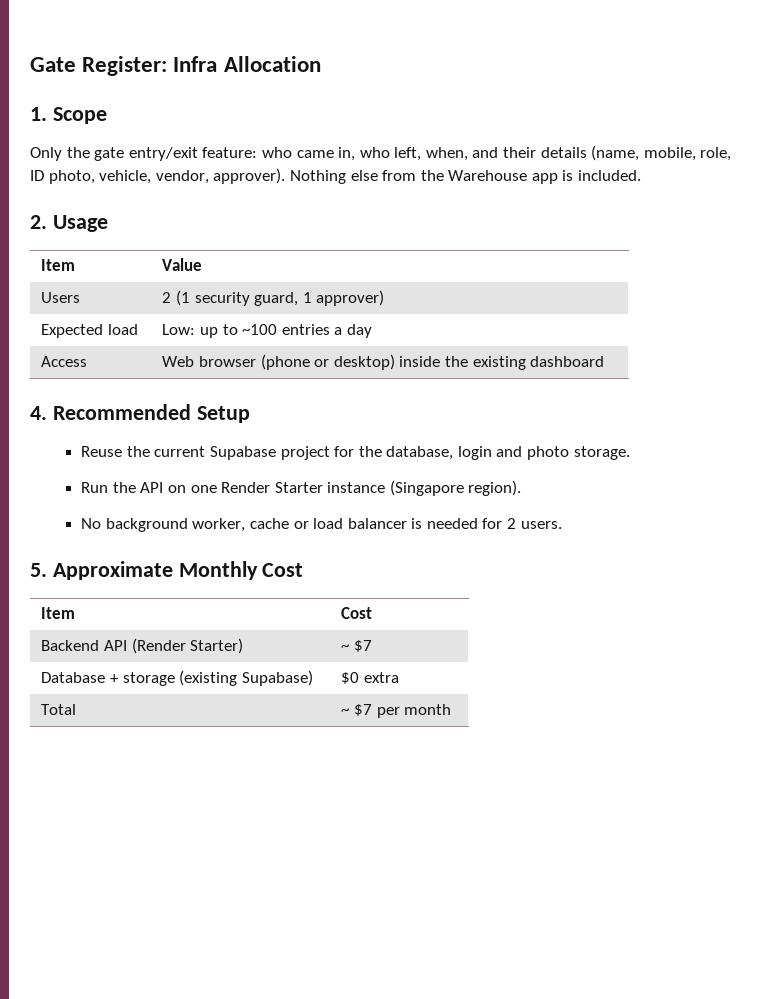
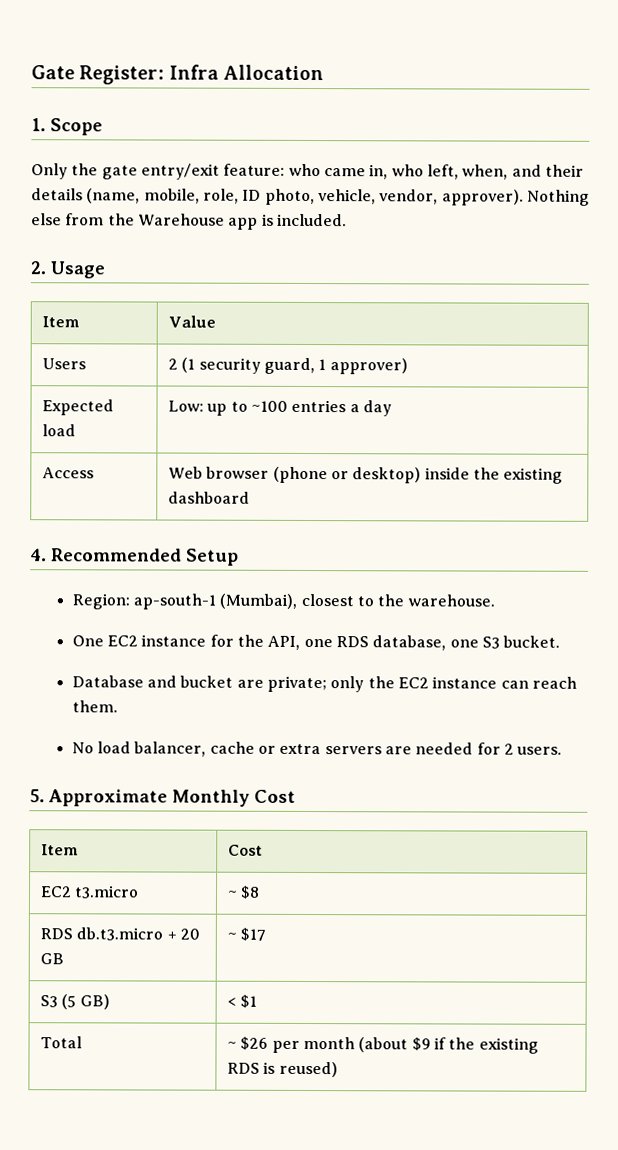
- Reuse the current Supabase project for the database, login and photo storage.
- Run the API on one Render Starter instance (Singapore region).
- No background worker, cache or load balancer is needed for 2 users.
+ Region: ap-south-1 (Mumbai), closest to the warehouse.
+ One EC2 instance for the API, one RDS database, one S3 bucket.
+ Database and bucket are private; only the EC2 instance can reach them.
+ No load balancer, cache or extra servers are needed for 2 users.
- Backend API (Render Starter) | ~ $7
- Database + storage (existing Supabase) | $0 extra
+ EC2 t3.micro | ~ $8
+ RDS db.t3.micro + 20 GB | ~ $17
+ S3 (5 GB) | < $1
- Total | ~ $7 per month
+ Total | ~ $26 per month (about $9 if the existing RDS is reused)

